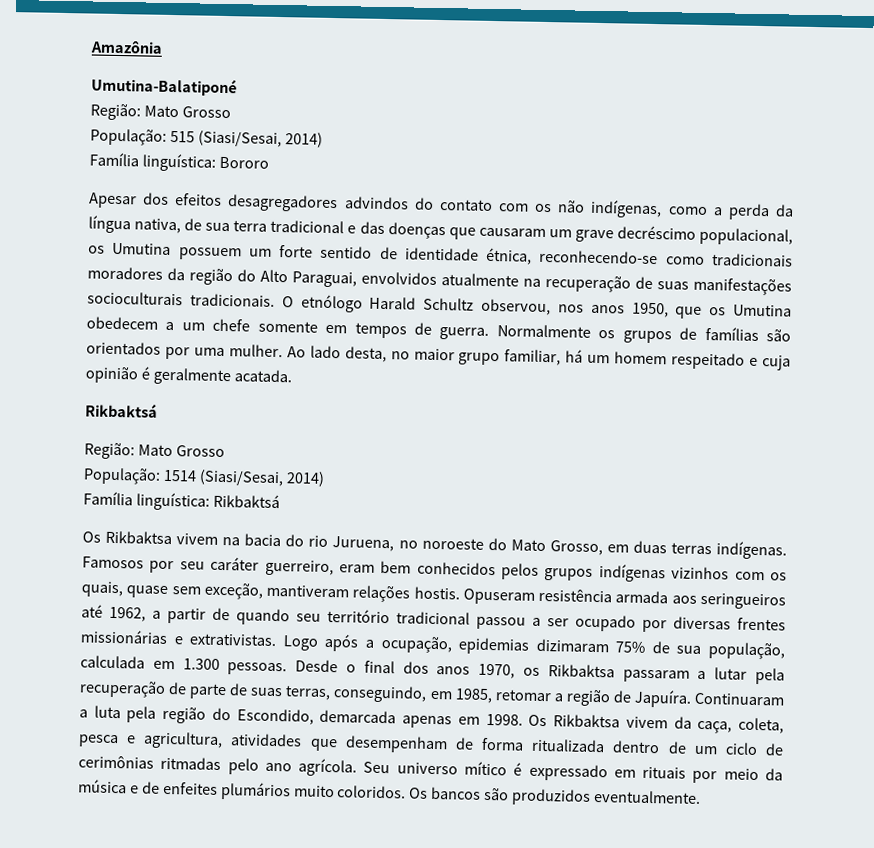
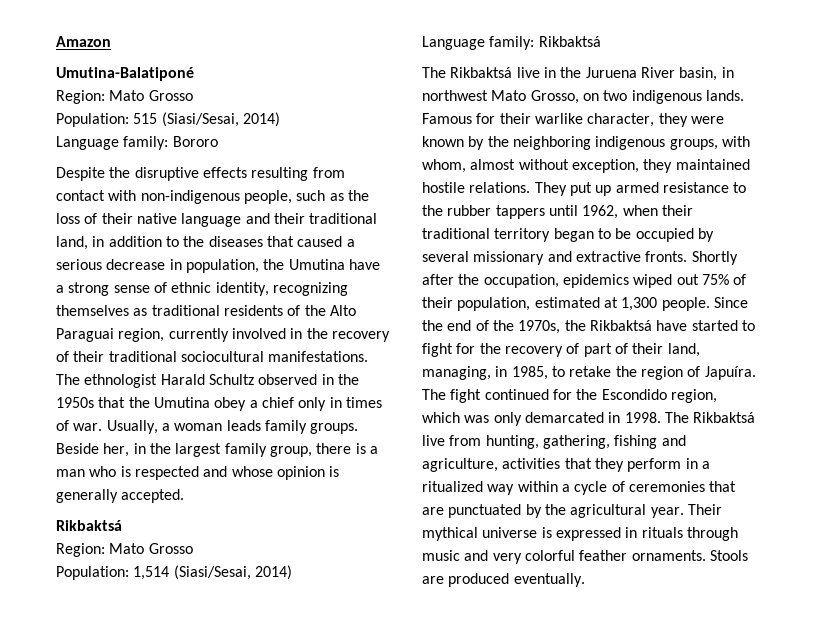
- Amazônia
+ Amazon
  Umutina-Balatiponé
- Região: Mato Grosso
- População: 515 (Siasi/Sesai, 2014)
+ Region: Mato Grosso
+ Population: 515 (Siasi/Sesai, 2014)
- Família linguística: Bororo
+ Language family: Bororo
- Apesar dos efeitos desagregadores advindos do contato com os não indígenas, como a perda da língua nativa, de sua terra tradicional e das doenças que causaram um grave decréscimo populacional, os Umutina possuem um forte sentido de identidade étnica, reconhecendo-se como tradicionais moradores da região do Alto Paraguai, envolvidos atualmente na recuperação de suas manifestações socioculturais tradicionais. O etnólogo Harald Schultz observou, nos anos 1950, que os Umutina obedecem a um chefe somente em tempos de guerra. Normalmente os grupos de famílias são orientados por uma mulher. Ao lado desta, no maior grupo familiar, há um homem respeitado e cuja opinião é geralmente acatada.
+ Despite the disruptive effects resulting from contact with non-indigenous people, such as the loss of their native language and their traditional land, in addition to the diseases that caused a serious decrease in population, the Umutina have a strong sense of ethnic identity, recognizing themselves as traditional residents of the Alto Paraguai region, currently involved in the recovery of their traditional sociocultural manifestations. The ethnologist Harald Schultz observed in the 1950s that the Umutina obey a chief only in times of war. Usually, a woman leads family groups. Beside her, in the largest family group, there is a man who is respected and whose opinion is generally accepted.
  Rikbaktsá
- Região: Mato Grosso
- População: 1514 (Siasi/Sesai, 2014)
- Família linguística: Rikbaktsá
- Os Rikbaktsa vivem na bacia do rio Juruena, no noroeste do Mato Grosso, em duas terras indígenas. Famosos por seu caráter guerreiro, eram bem conhecidos pelos grupos indígenas vizinhos com os quais, quase sem exceção, mantiveram relações hostis. Opuseram resistência armada aos seringueiros até 1962, a partir de quando seu território tradicional passou a ser ocupado por diversas frentes missionárias e extrativistas. Logo após a ocupação, epidemias dizimaram 75% de sua população, calculada em 1.300 pessoas. Desde o final dos anos 1970, os Rikbaktsa passaram a lutar pela recuperação de parte de suas terras, conseguindo, em 1985, retomar a região de Japuíra. Continuaram a luta pela região do Escondido, demarcada apenas em 1998. Os Rikbaktsa vivem da caça, coleta, pesca e agricultura, atividades que desempenham de forma ritualizada dentro de um ciclo de cerimônias ritmadas pelo ano agrícola. Seu universo mítico é expressado em rituais por meio da música e de enfeites plumários muito coloridos. Os bancos são produzidos eventualmente.
+ Region: Mato Grosso
+ Population: 1,514 (Siasi/Sesai, 2014)
+ Language family: Rikbaktsá
+ The Rikbaktsá live in the Juruena River basin, in northwest Mato Grosso, on two indigenous lands. Famous for their warlike character, they were known by the neighboring indigenous groups, with whom, almost without exception, they maintained hostile relations. They put up armed resistance to the rubber tappers until 1962, when their traditional territory began to be occupied by several missionary and extractive fronts. Shortly after the occupation, epidemics wiped out 75% of their population, estimated at 1,300 people. Since the end of the 1970s, the Rikbaktsá have started to fight for the recovery of part of their land, managing, in 1985, to retake the region of Japuíra. The fight continued for the Escondido region, which was only demarcated in 1998. The Rikbaktsá live from hunting, gathering, fishing and agriculture, activities that they perform in a ritualized way within a cycle of ceremonies that are punctuated by the agricultural year. Their mythical universe is expressed in rituals through music and very colorful feather ornaments. Stools are produced eventually.

